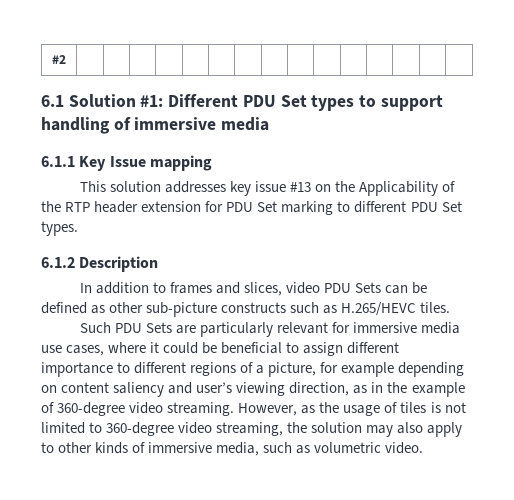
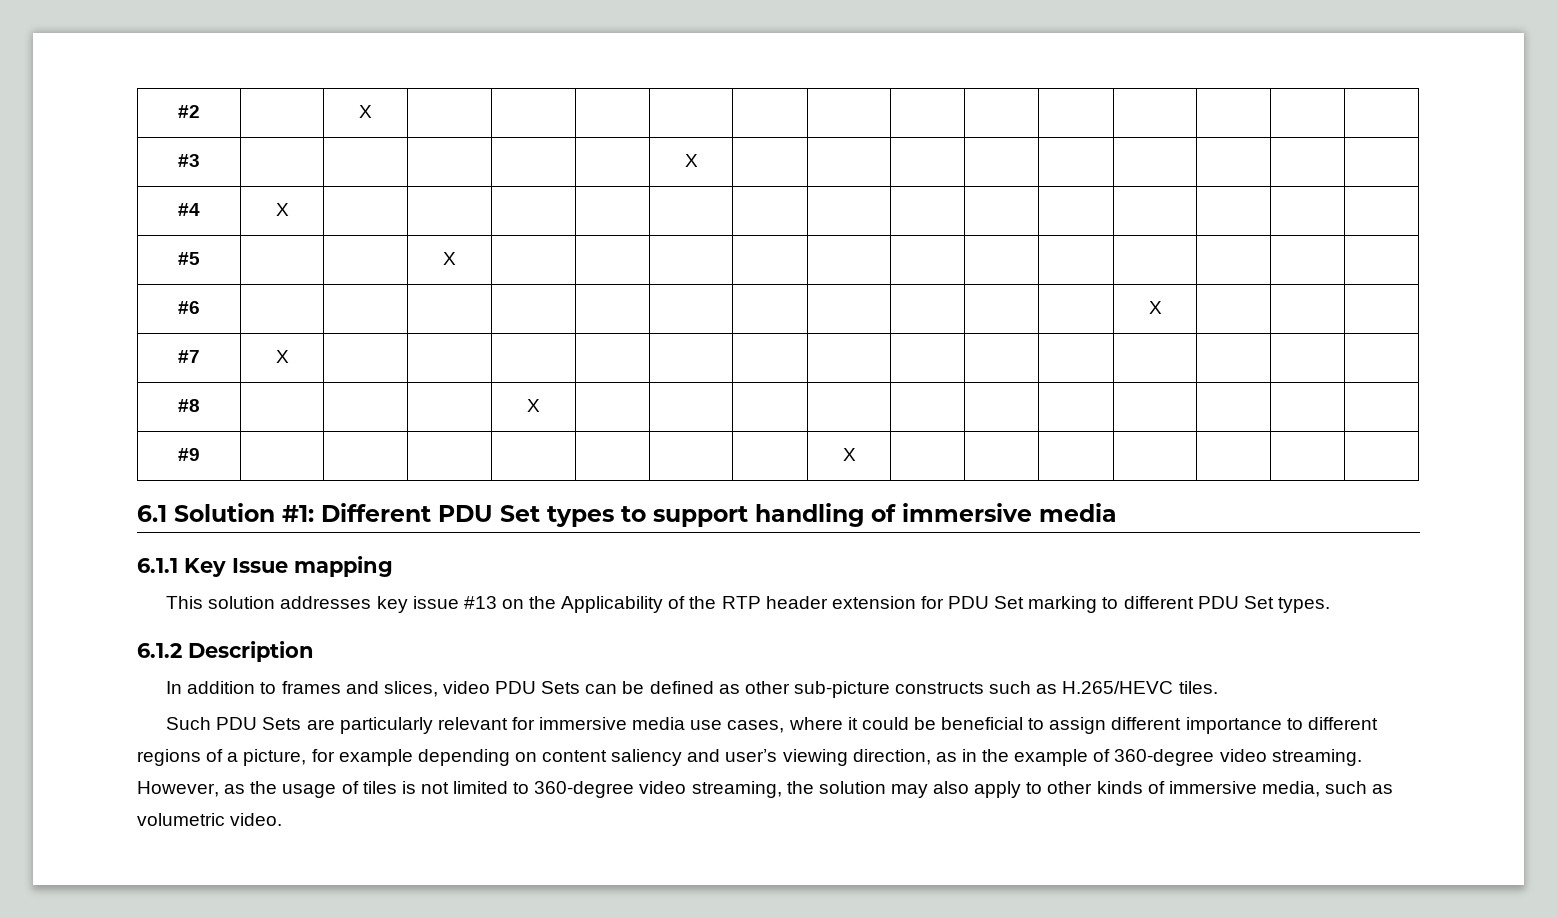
- #2 | | | | | | | | | | | | | | |
+ #2 | | X | | | | | | | | | | | | |
+ #3 | | | | | | X | | | | | | | | |
+ #4 | X | | | | | | | | | | | | | |
+ #5 | | | X | | | | | | | | | | | |
+ #6 | | | | | | | | | | | | X | | |
+ #7 | X | | | | | | | | | | | | | |
+ #8 | | | | X | | | | | | | | | | |
+ #9 | | | | | | | | X | | | | | | |

